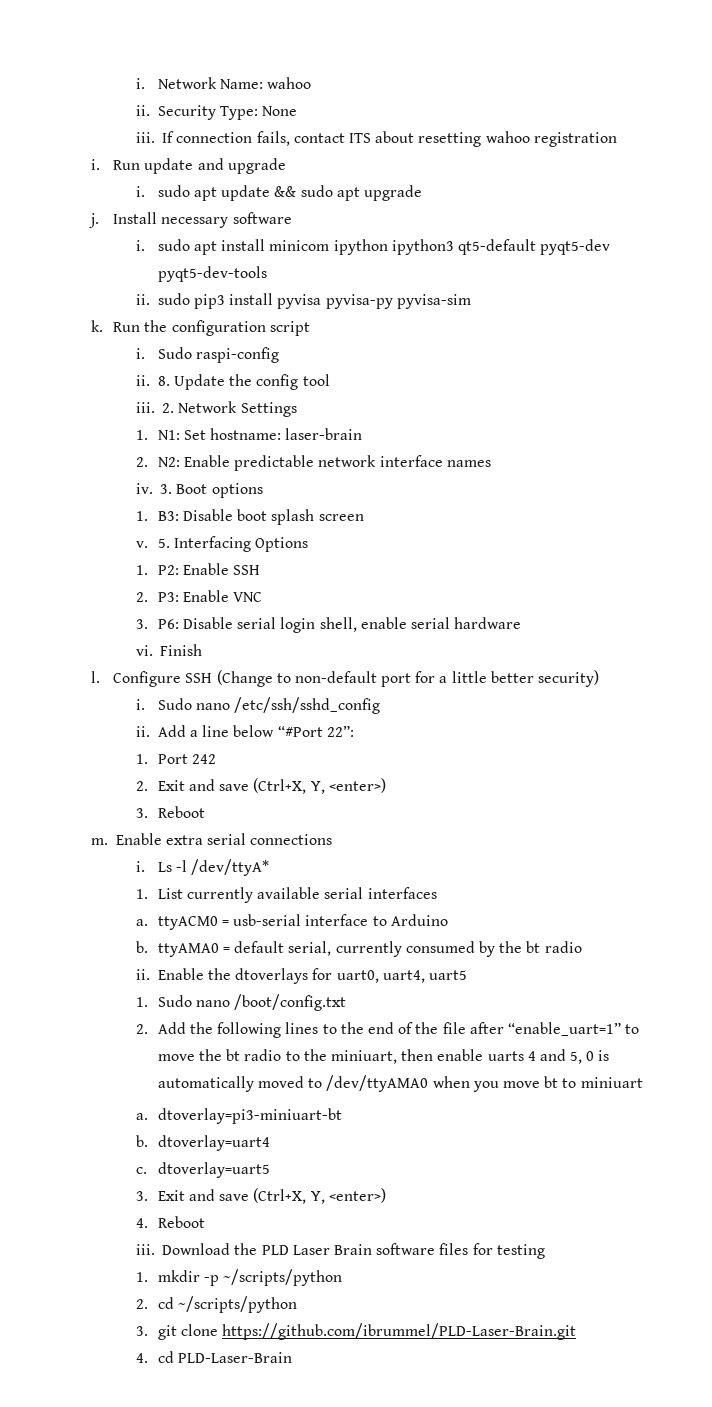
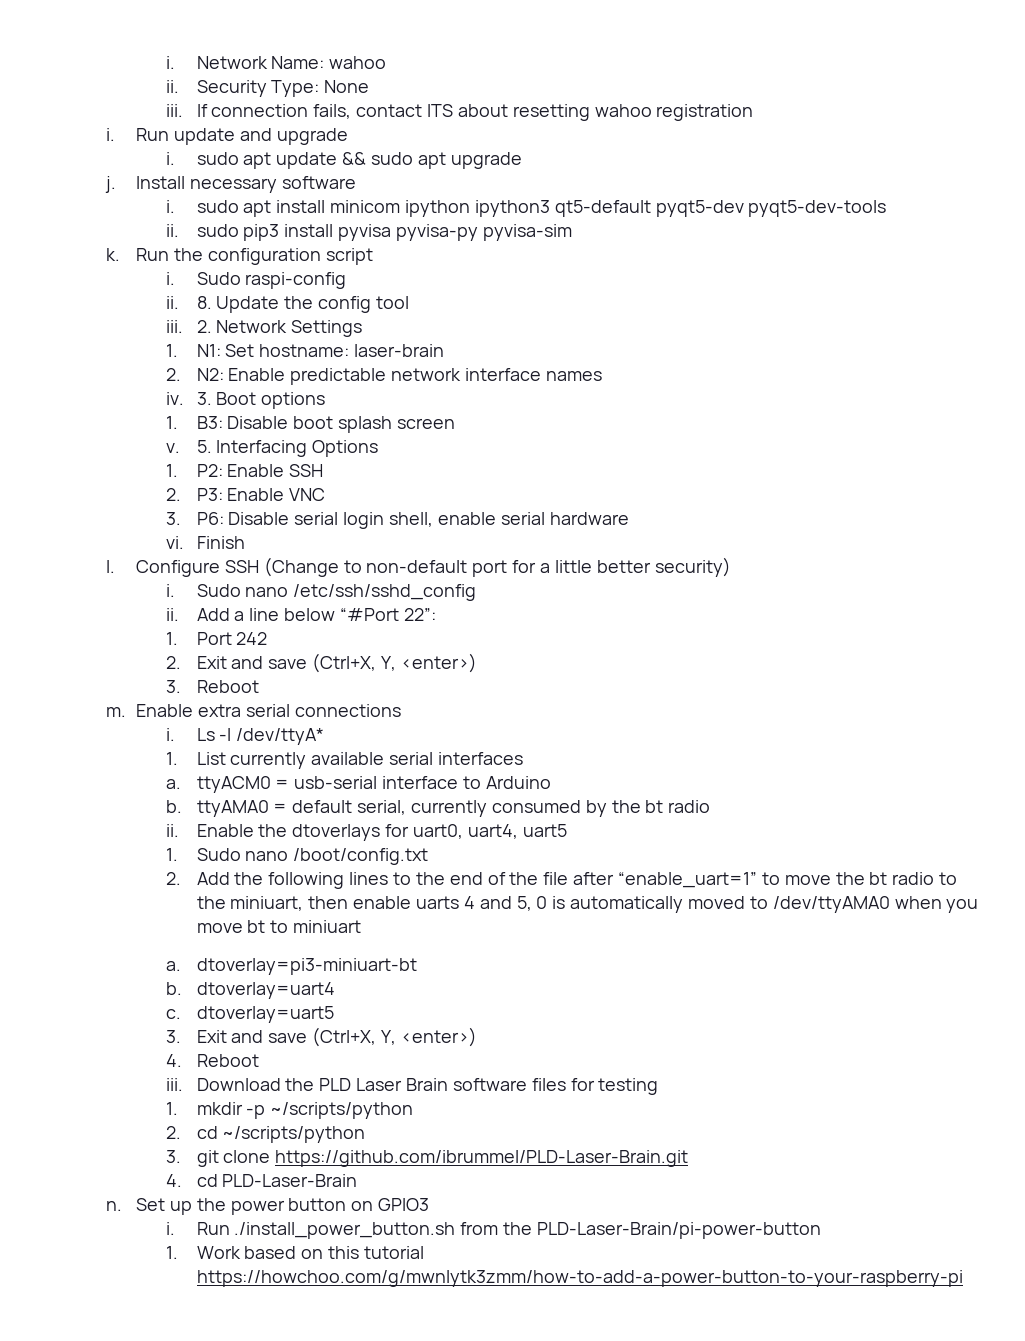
+ n. Set up the power button on GPIO3
+ i. Run ./install_power_button.sh from the PLD-Laser-Brain/pi-power-button
+ 1. Work based on this tutorial https://howchoo.com/g/mwnlytk3zmm/how-to-add-a-power-button-to-your-raspberry-pi

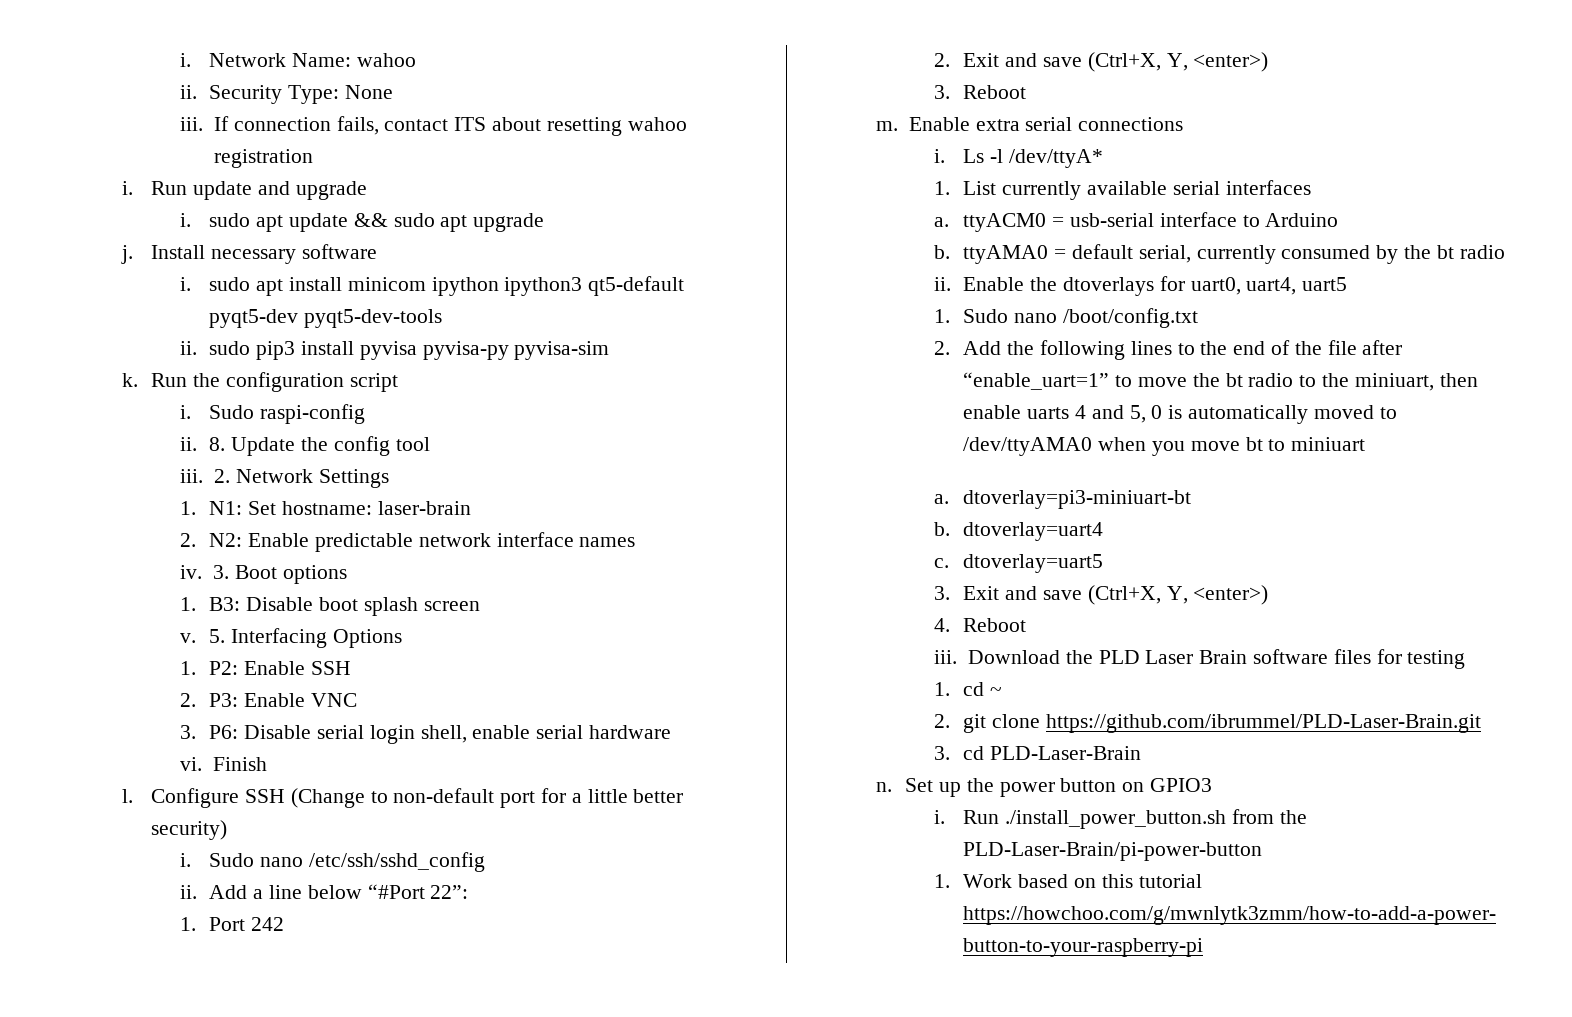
- 1. mkdir -p ~/scripts/python
- 2. cd ~/scripts/python
- 3. git clone https://github.com/ibrummel/PLD-Laser-Brain.git
+ 1. cd ~
+ 2. git clone https://github.com/ibrummel/PLD-Laser-Brain.git
- 4. cd PLD-Laser-Brain
+ 3. cd PLD-Laser-Brain

